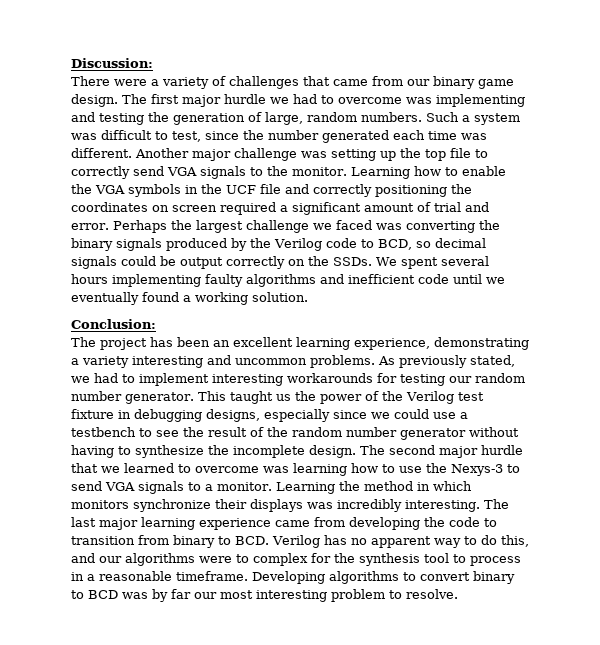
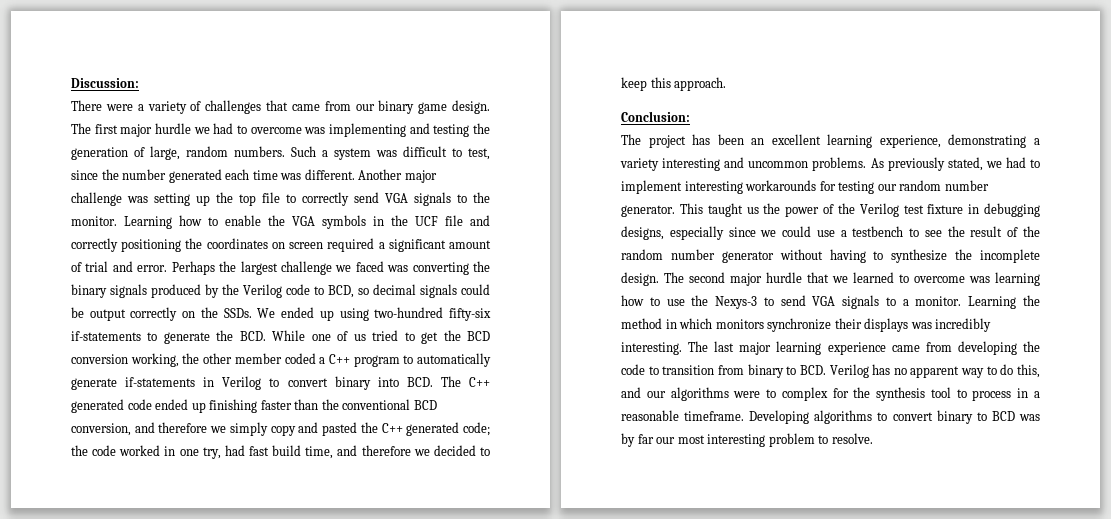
- We spent several hours implementing faulty algorithms and inefficient code until we eventually found a working solution.
+ We ended up using two-hundred fifty-six if-statements to generate the BCD. While one of us tried to get the BCD conversion working, the other member coded a C++ program to automatically generate if-statements in Verilog to convert binary into BCD. The C++ generated code ended up finishing faster than the conventional BCD conversion, and therefore we simply copy and pasted the C++ generated code; the code worked in one try, had fast build time, and therefore we decided to keep this approach.

